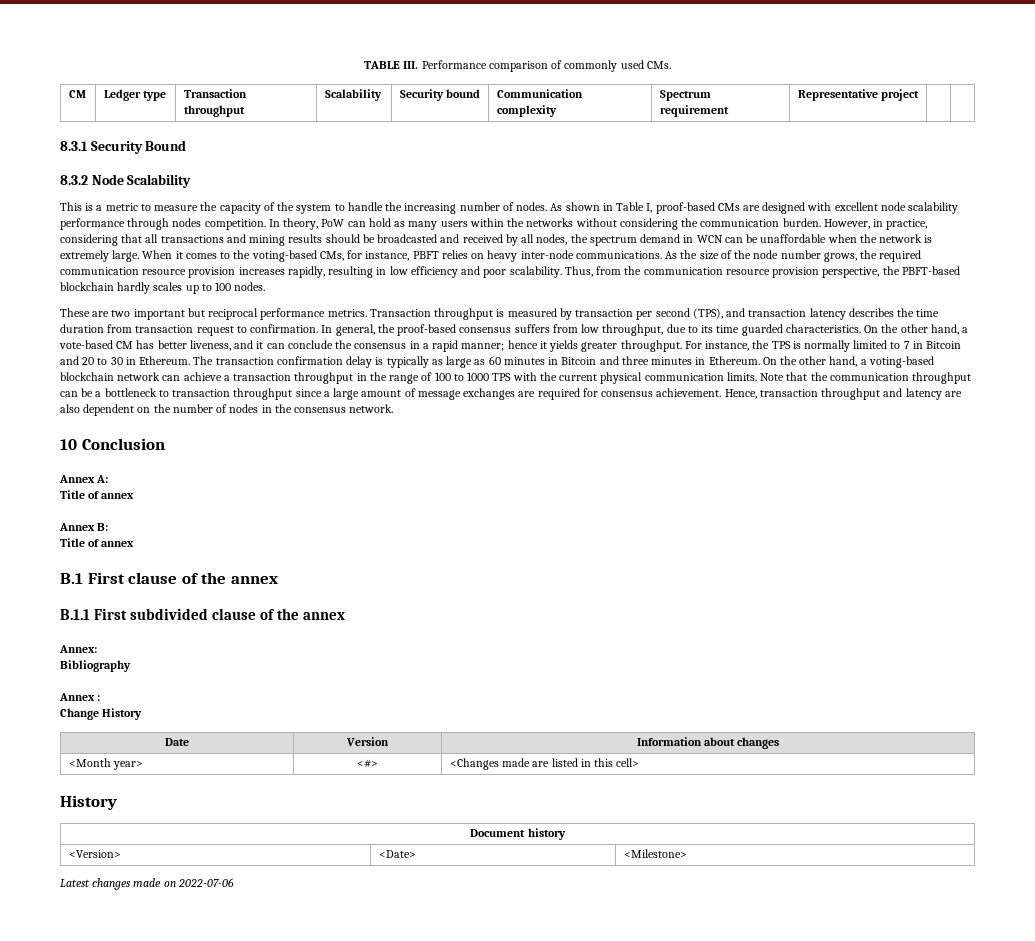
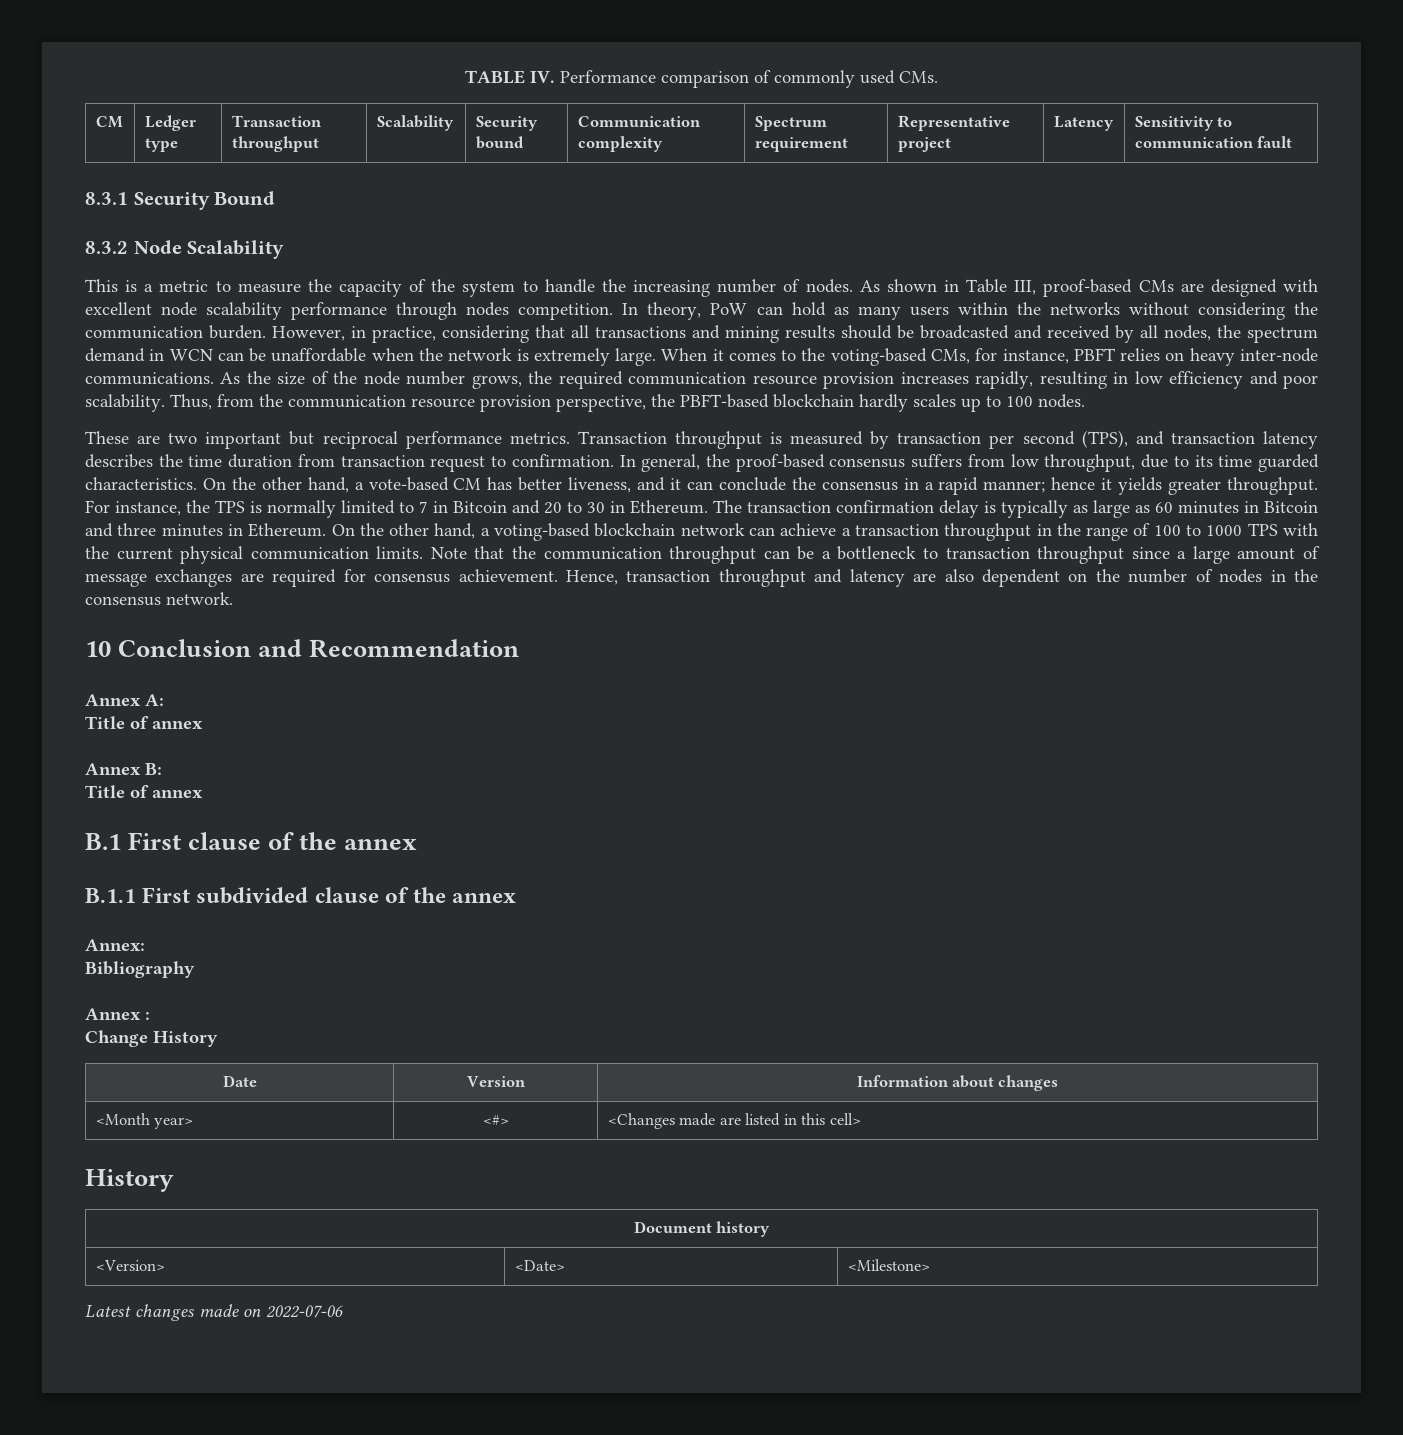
- TABLE III. Performance comparison of commonly used CMs.
+ TABLE IV. Performance comparison of commonly used CMs.
- CM | Ledger type | Transaction throughput | Scalability | Security bound | Communication complexity | Spectrum requirement | Representative project | |
+ CM | Ledger type | Transaction throughput | Scalability | Security bound | Communication complexity | Spectrum requirement | Representative project | Latency | Sensitivity to communication fault
- As shown in Table I, proof-based CMs are designed with excellent node scalability performance through nodes competition.
+ As shown in Table III, proof-based CMs are designed with excellent node scalability performance through nodes competition.
- 10 Conclusion
+ 10 Conclusion and Recommendation

